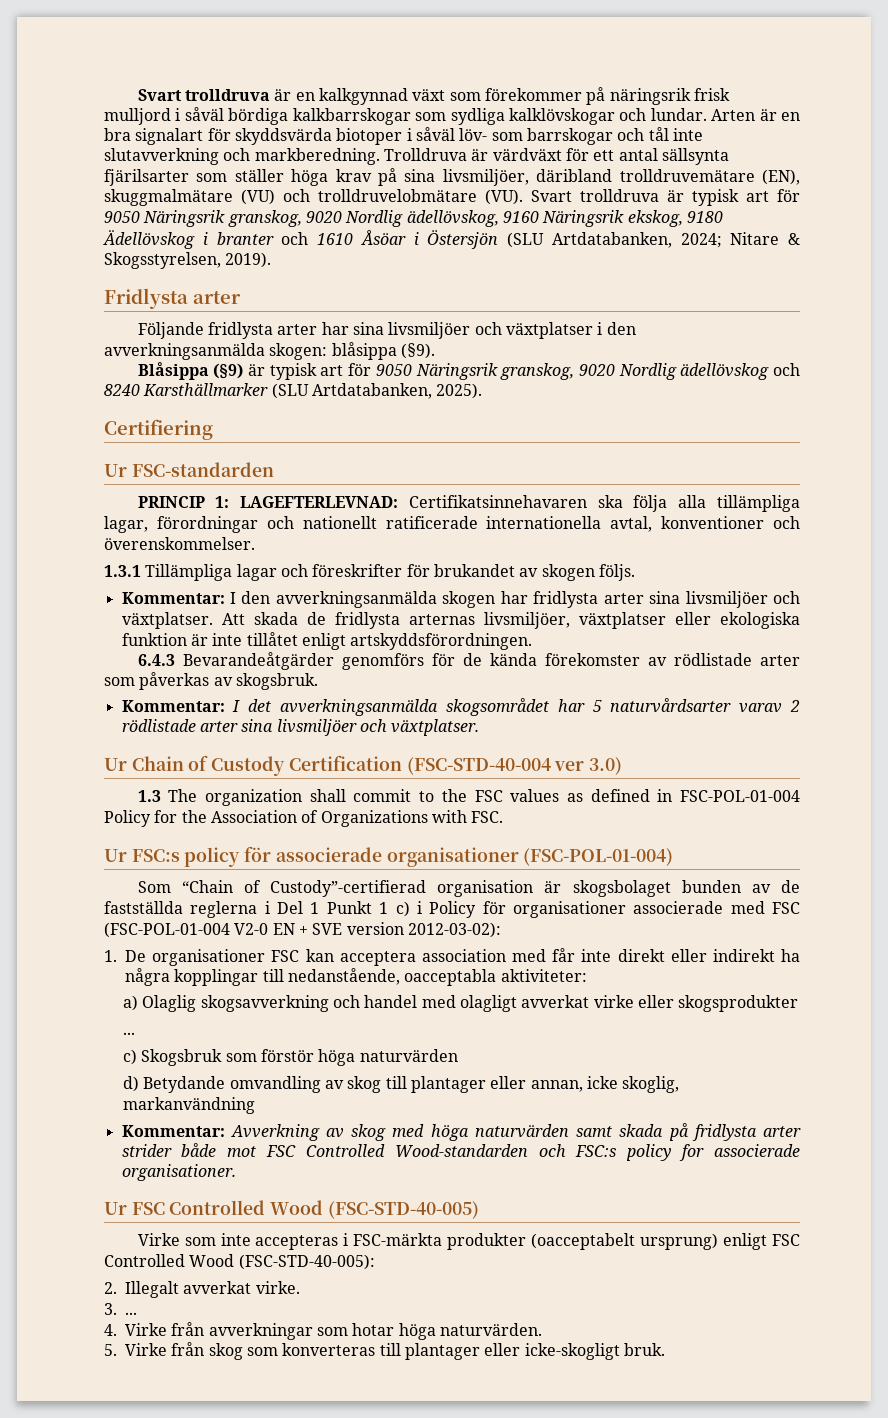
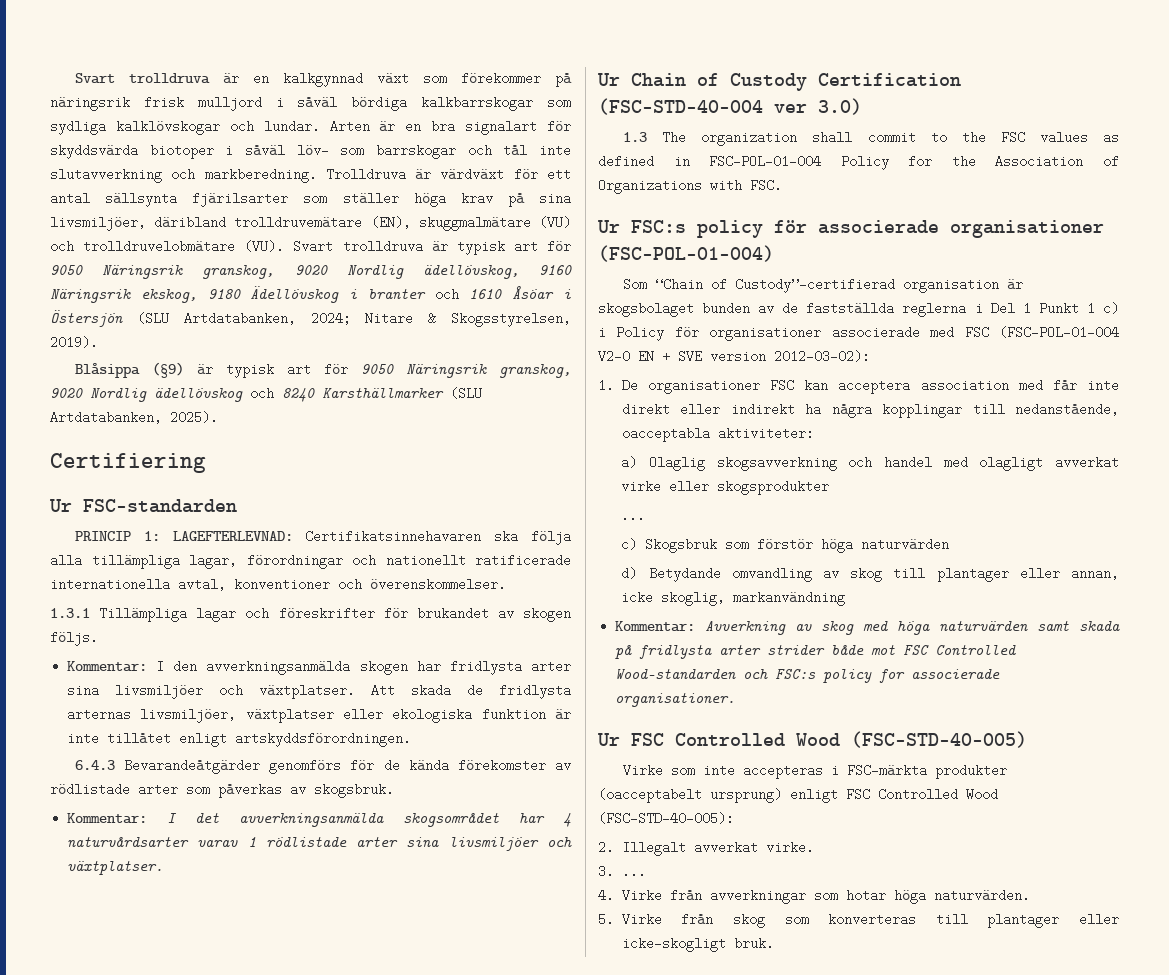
- Fridlysta arter
- Följande fridlysta arter har sina livsmiljöer och växtplatser i den avverkningsanmälda skogen: blåsippa (§9).
- Kommentar: I det avverkningsanmälda skogsområdet har 5 naturvårdsarter varav 2 rödlistade arter sina livsmiljöer och växtplatser.
+ Kommentar: I det avverkningsanmälda skogsområdet har 4 naturvårdsarter varav 1 rödlistade arter sina livsmiljöer och växtplatser.

